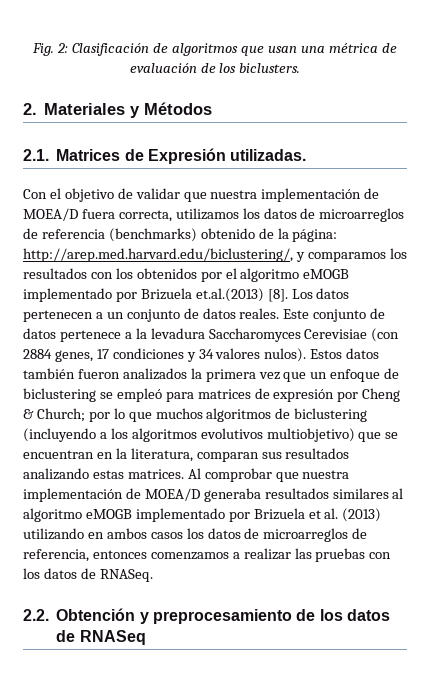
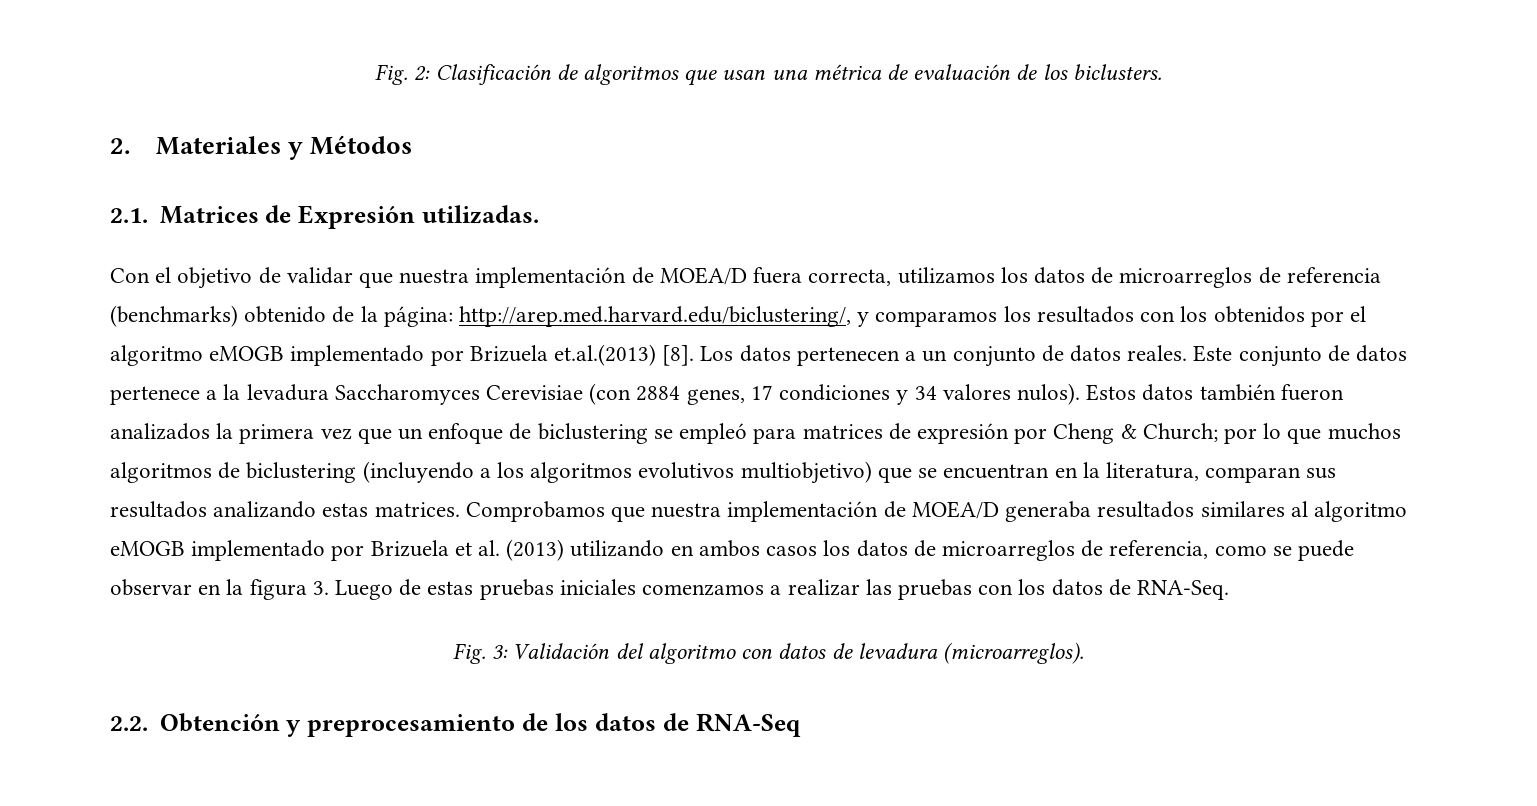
- Al comprobar que nuestra implementación de MOEA/D generaba resultados similares al algoritmo eMOGB implementado por Brizuela et al. (2013) utilizando en ambos casos los datos de microarreglos de referencia, entonces comenzamos a realizar las pruebas con los datos de RNASeq.
+ Comprobamos que nuestra implementación de MOEA/D generaba resultados similares al algoritmo eMOGB implementado por Brizuela et al. (2013) utilizando en ambos casos los datos de microarreglos de referencia, como se puede observar en la figura 3. Luego de estas pruebas iniciales comenzamos a realizar las pruebas con los datos de RNA-Seq.
+ Fig. 3: Validación del algoritmo con datos de levadura (microarreglos).
- 2.2. Obtención y preprocesamiento de los datos de RNASeq
+ 2.2. Obtención y preprocesamiento de los datos de RNA-Seq

